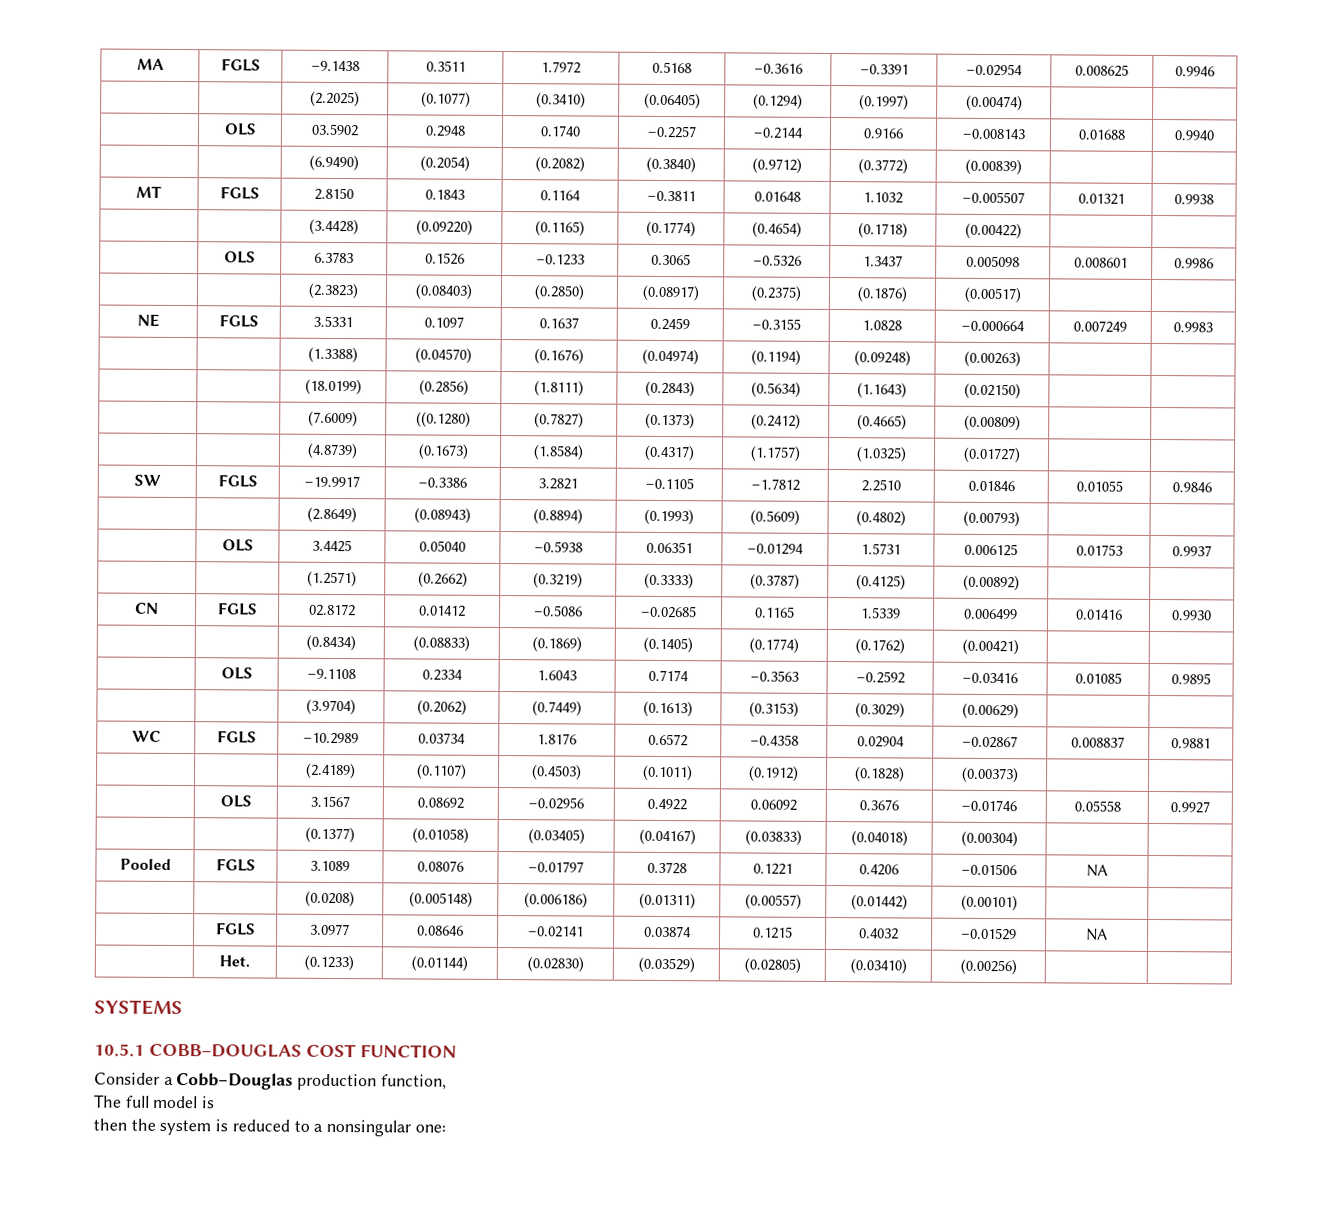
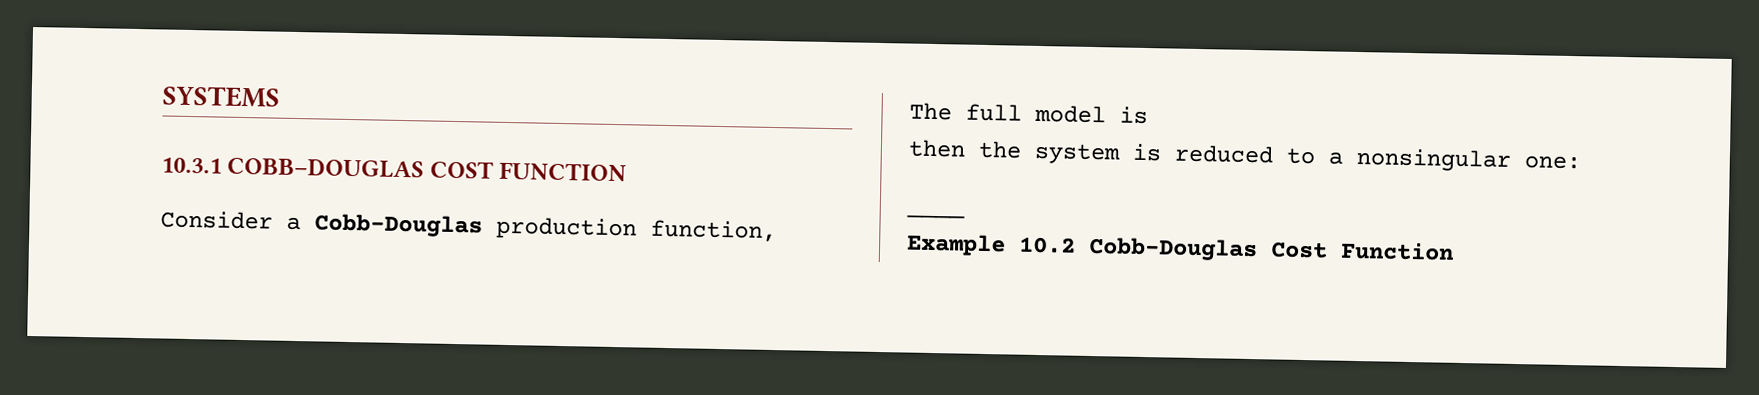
- MA | FGLS | –9.1438 | 0.3511 | 1.7972 | 0.5168 | –0.3616 | –0.3391 | –0.02954 | 0.008625 | 0.9946
- | | (2.2025) | (0.1077) | (0.3410) | (0.06405) | (0.1294) | (0.1997) | (0.00474) | |
- | OLS | 03.5902 | 0.2948 | 0.1740 | –0.2257 | –0.2144 | 0.9166 | –0.008143 | 0.01688 | 0.9940
- | | (6.9490) | (0.2054) | (0.2082) | (0.3840) | (0.9712) | (0.3772) | (0.00839) | |
- MT | FGLS | 2.8150 | 0.1843 | 0.1164 | –0.3811 | 0.01648 | 1.1032 | –0.005507 | 0.01321 | 0.9938
- | | (3.4428) | (0.09220) | (0.1165) | (0.1774) | (0.4654) | (0.1718) | (0.00422) | |
- | OLS | 6.3783 | 0.1526 | –0.1233 | 0.3065 | –0.5326 | 1.3437 | 0.005098 | 0.008601 | 0.9986
- | | (2.3823) | (0.08403) | (0.2850) | (0.08917) | (0.2375) | (0.1876) | (0.00517) | |
- NE | FGLS | 3.5331 | 0.1097 | 0.1637 | 0.2459 | –0.3155 | 1.0828 | –0.000664 | 0.007249 | 0.9983
- | | (1.3388) | (0.04570) | (0.1676) | (0.04974) | (0.1194) | (0.09248) | (0.00263) | |
- | | (18.0199) | (0.2856) | (1.8111) | (0.2843) | (0.5634) | (1.1643) | (0.02150) | |
- | | (7.6009) | ((0.1280) | (0.7827) | (0.1373) | (0.2412) | (0.4665) | (0.00809) | |
- | | (4.8739) | (0.1673) | (1.8584) | (0.4317) | (1.1757) | (1.0325) | (0.01727) | |
- SW | FGLS | –19.9917 | –0.3386 | 3.2821 | –0.1105 | –1.7812 | 2.2510 | 0.01846 | 0.01055 | 0.9846
- | | (2.8649) | (0.08943) | (0.8894) | (0.1993) | (0.5609) | (0.4802) | (0.00793) | |
- | OLS | 3.4425 | 0.05040 | –0.5938 | 0.06351 | –0.01294 | 1.5731 | 0.006125 | 0.01753 | 0.9937
- | | (1.2571) | (0.2662) | (0.3219) | (0.3333) | (0.3787) | (0.4125) | (0.00892) | |
- CN | FGLS | 02.8172 | 0.01412 | –0.5086 | –0.02685 | 0.1165 | 1.5339 | 0.006499 | 0.01416 | 0.9930
- | | (0.8434) | (0.08833) | (0.1869) | (0.1405) | (0.1774) | (0.1762) | (0.00421) | |
- | OLS | –9.1108 | 0.2334 | 1.6043 | 0.7174 | –0.3563 | –0.2592 | –0.03416 | 0.01085 | 0.9895
- | | (3.9704) | (0.2062) | (0.7449) | (0.1613) | (0.3153) | (0.3029) | (0.00629) | |
- WC | FGLS | –10.2989 | 0.03734 | 1.8176 | 0.6572 | –0.4358 | 0.02904 | –0.02867 | 0.008837 | 0.9881
- | | (2.4189) | (0.1107) | (0.4503) | (0.1011) | (0.1912) | (0.1828) | (0.00373) | |
- | OLS | 3.1567 | 0.08692 | –0.02956 | 0.4922 | 0.06092 | 0.3676 | –0.01746 | 0.05558 | 0.9927
- | | (0.1377) | (0.01058) | (0.03405) | (0.04167) | (0.03833) | (0.04018) | (0.00304) | |
- Pooled | FGLS | 3.1089 | 0.08076 | –0.01797 | 0.3728 | 0.1221 | 0.4206 | –0.01506 | NA |
- | | (0.0208) | (0.005148) | (0.006186) | (0.01311) | (0.00557) | (0.01442) | (0.00101) | |
- | FGLS | 3.0977 | 0.08646 | –0.02141 | 0.03874 | 0.1215 | 0.4032 | –0.01529 | NA |
- | Het. | (0.1233) | (0.01144) | (0.02830) | (0.03529) | (0.02805) | (0.03410) | (0.00256) | |
- 10.5.1 COBB–DOUGLAS COST FUNCTION
+ 10.3.1 COBB–DOUGLAS COST FUNCTION
+ ____
+ Example 10.2 Cobb-Douglas Cost Function

